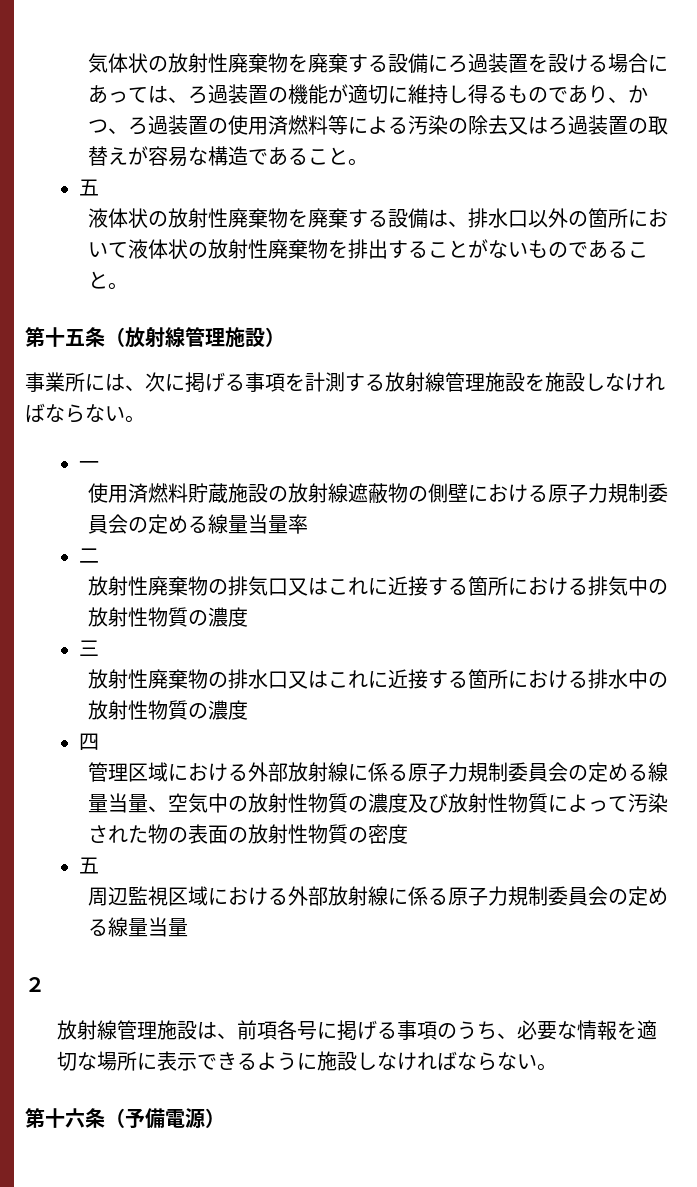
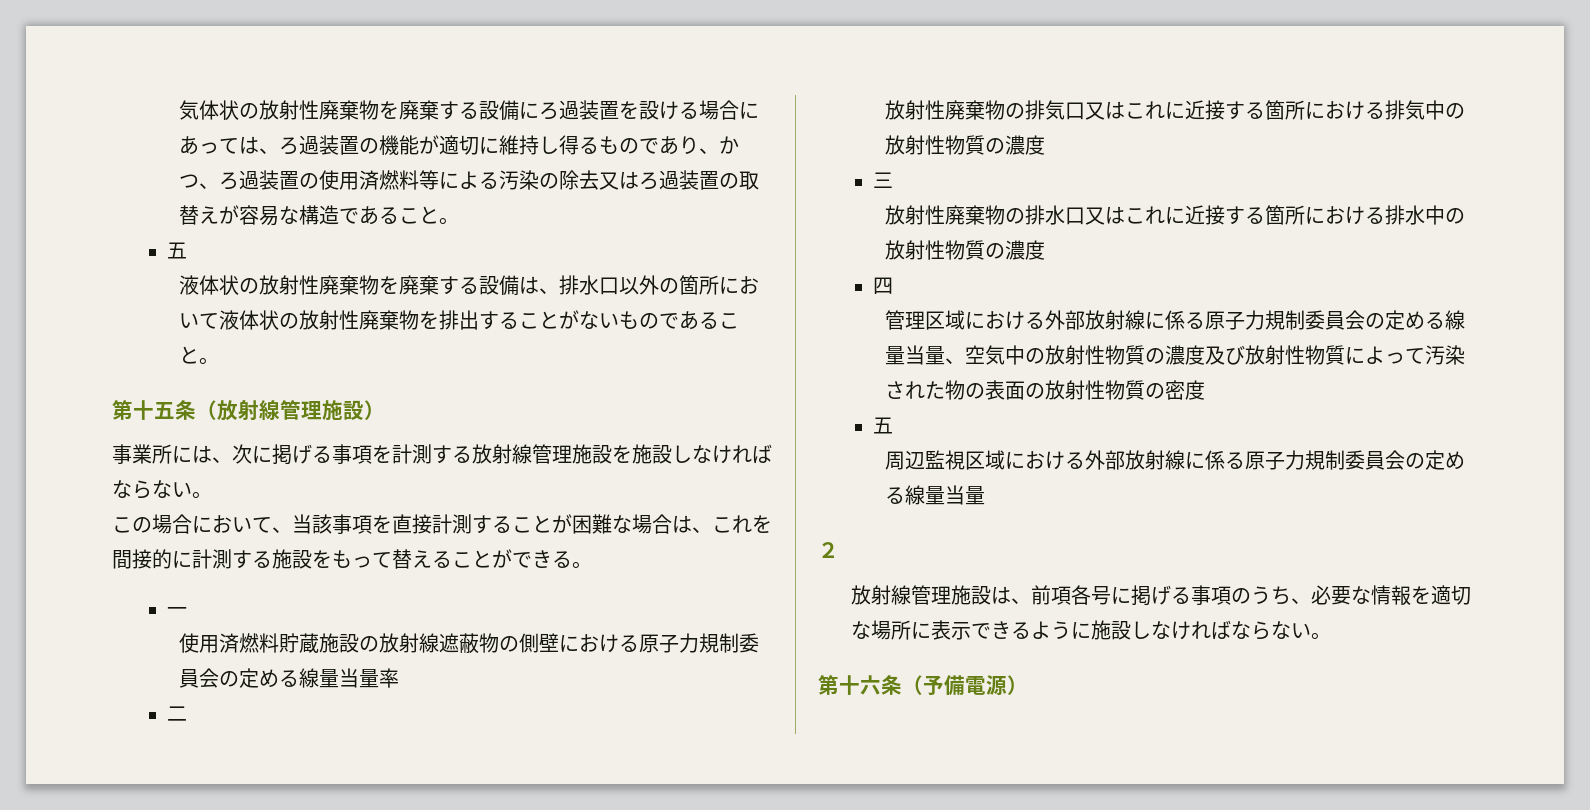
+ この場合において、当該事項を直接計測することが困難な場合は、これを間接的に計測する施設をもって替えることができる。

